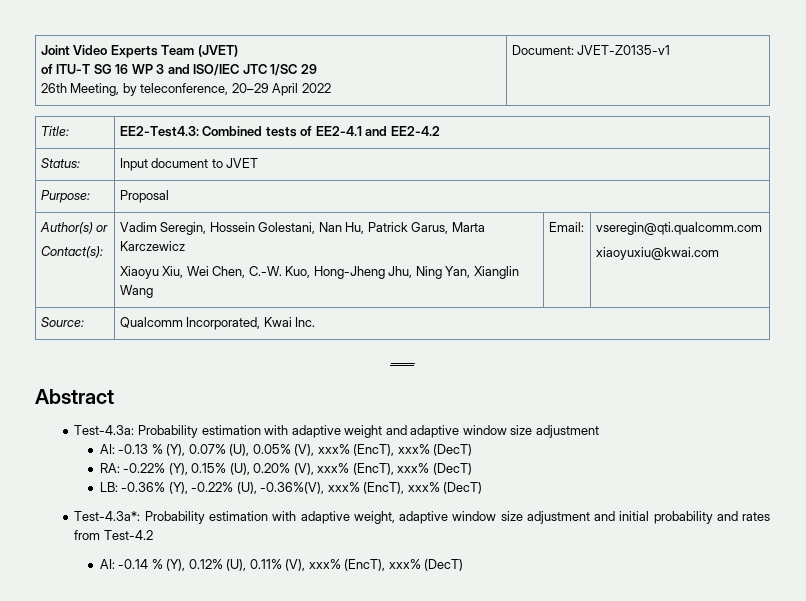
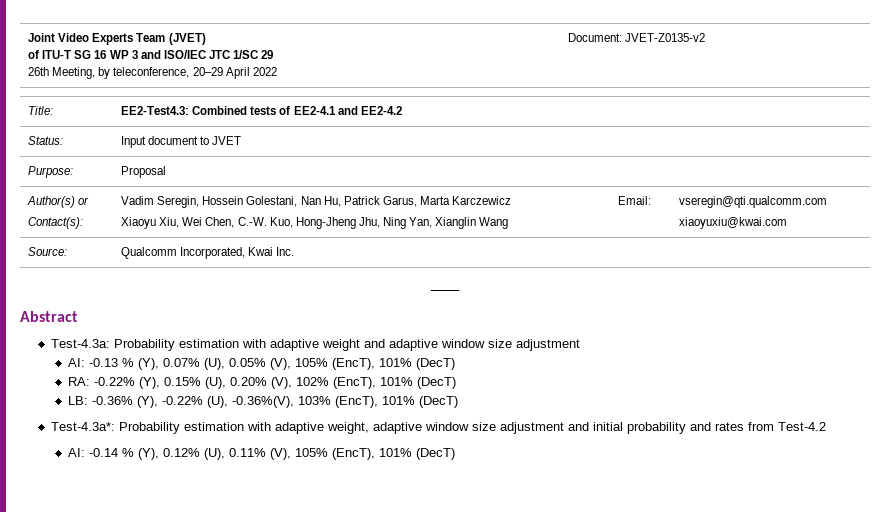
  Joint Video Experts Team (JVET)
  of ITU-T SG 16 WP 3 and ISO/IEC JTC 1/SC 29
- 26th Meeting, by teleconference, 20–29 April 2022 | Document: JVET-Z0135-v1
+ 26th Meeting, by teleconference, 20–29 April 2022 | Document: JVET-Z0135-v2
- AI: -0.13 % (Y), 0.07% (U), 0.05% (V), xxx% (EncT), xxx% (DecT)
+ AI: -0.13 % (Y), 0.07% (U), 0.05% (V), 105% (EncT), 101% (DecT)
- RA: -0.22% (Y), 0.15% (U), 0.20% (V), xxx% (EncT), xxx% (DecT)
+ RA: -0.22% (Y), 0.15% (U), 0.20% (V), 102% (EncT), 101% (DecT)
- LB: -0.36% (Y), -0.22% (U), -0.36%(V), xxx% (EncT), xxx% (DecT)
+ LB: -0.36% (Y), -0.22% (U), -0.36%(V), 103% (EncT), 101% (DecT)
- AI: -0.14 % (Y), 0.12% (U), 0.11% (V), xxx% (EncT), xxx% (DecT)
+ AI: -0.14 % (Y), 0.12% (U), 0.11% (V), 105% (EncT), 101% (DecT)

